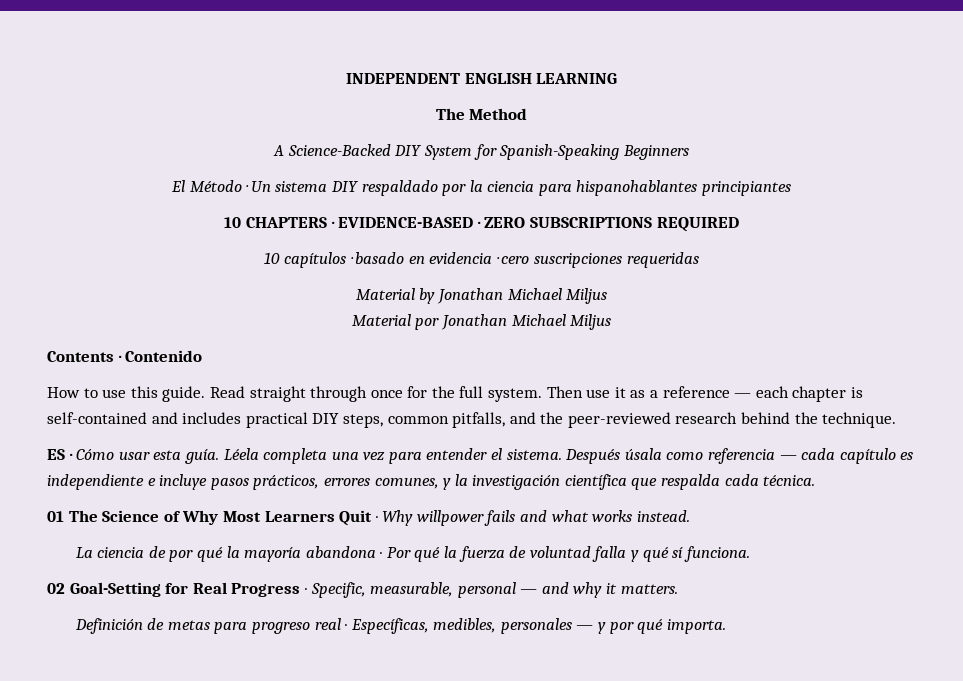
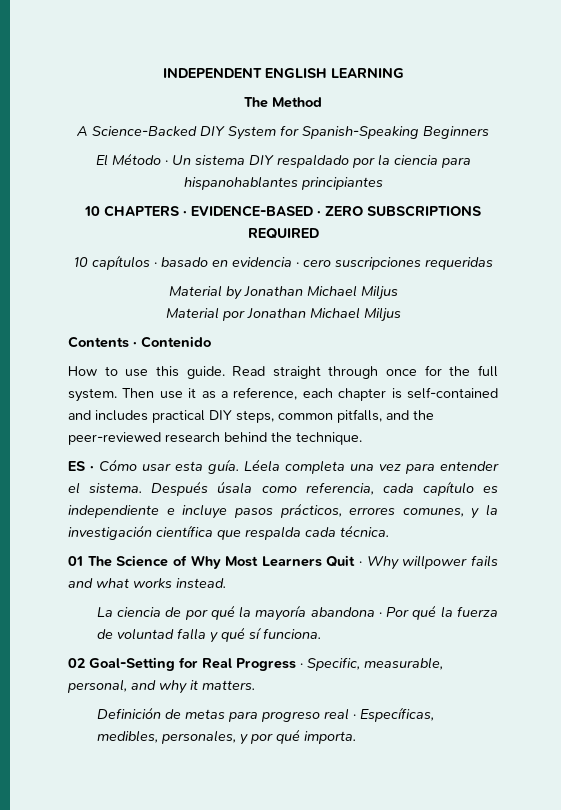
- Then use it as a reference — each chapter is self-contained and includes practical DIY steps, common pitfalls, and the peer-reviewed research behind the technique.
+ Then use it as a reference, each chapter is self-contained and includes practical DIY steps, common pitfalls, and the peer-reviewed research behind the technique.
- Después úsala como referencia — cada capítulo es independiente e incluye pasos prácticos, errores comunes, y la investigación científica que respalda cada técnica.
+ Después úsala como referencia, cada capítulo es independiente e incluye pasos prácticos, errores comunes, y la investigación científica que respalda cada técnica.
- 02 Goal-Setting for Real Progress · Specific, measurable, personal — and why it matters.
+ 02 Goal-Setting for Real Progress · Specific, measurable, personal, and why it matters.
- Definición de metas para progreso real · Específicas, medibles, personales — y por qué importa.
+ Definición de metas para progreso real · Específicas, medibles, personales, y por qué importa.

